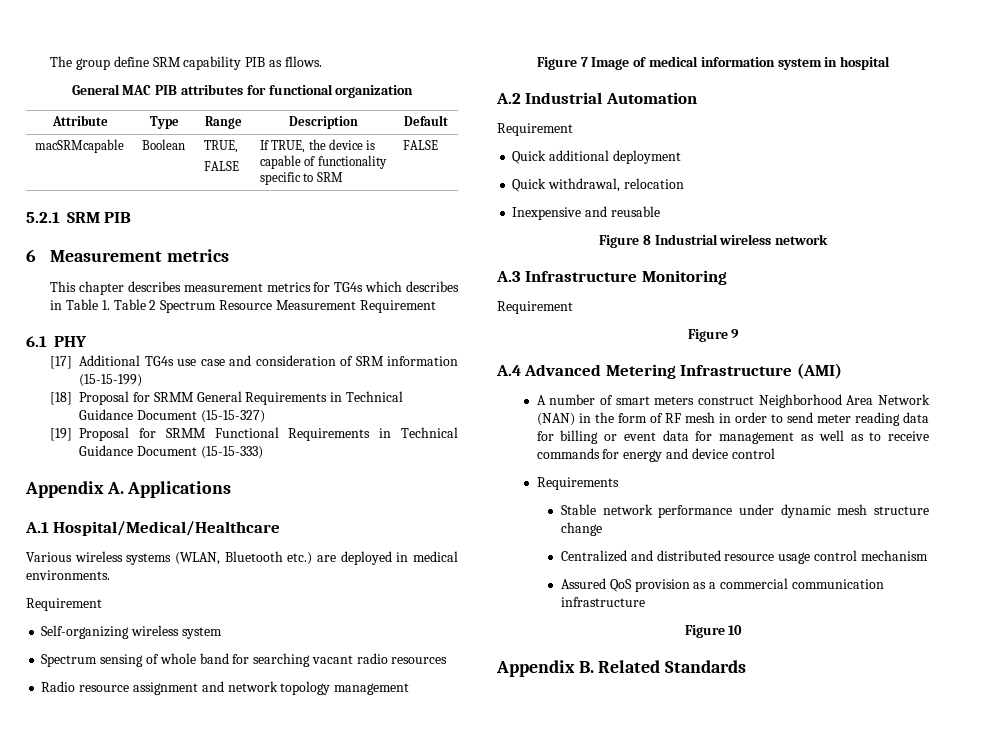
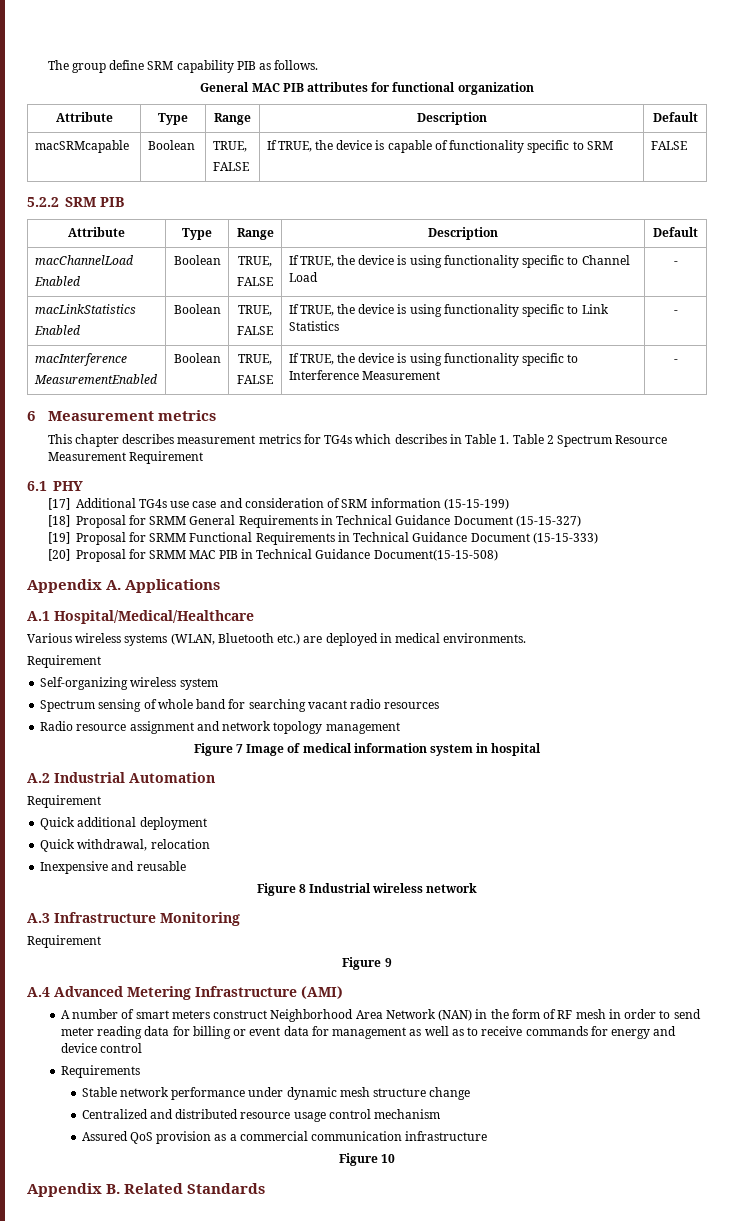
- The group define SRM capability PIB as fllows.
+ The group define SRM capability PIB as follows.
- 5.2.1 SRM PIB
+ 5.2.2 SRM PIB
+ Attribute | Type | Range | Description | Default
+ macChannelLoad
+ Enabled | Boolean | TRUE,
+ FALSE | If TRUE, the device is using functionality specific to Channel Load | -
+ macLinkStatistics
+ Enabled | Boolean | TRUE,
+ FALSE | If TRUE, the device is using functionality specific to Link Statistics | -
+ macInterference
+ MeasurementEnabled | Boolean | TRUE,
+ FALSE | If TRUE, the device is using functionality specific to Interference Measurement | -
+ [20] Proposal for SRMM MAC PIB in Technical Guidance Document(15-15-508)

